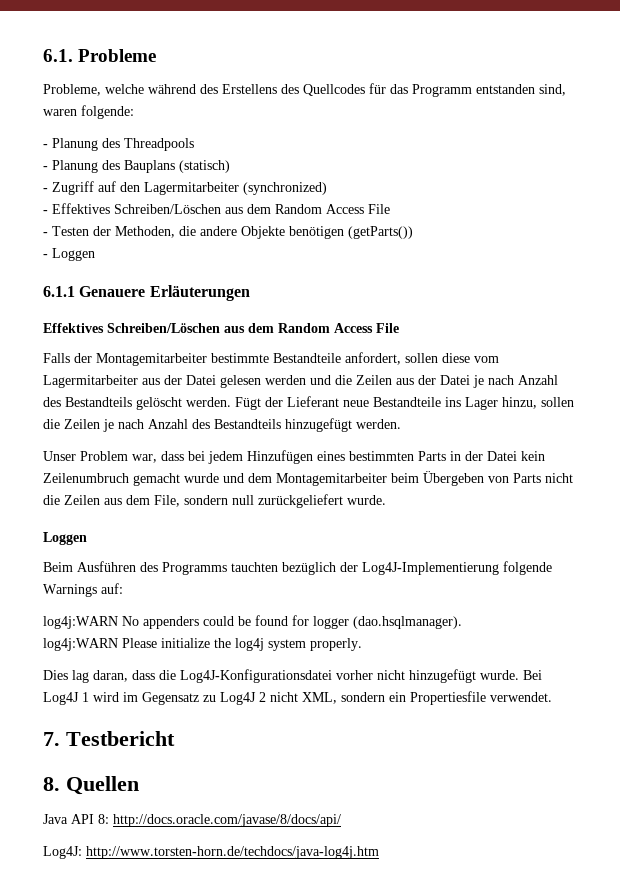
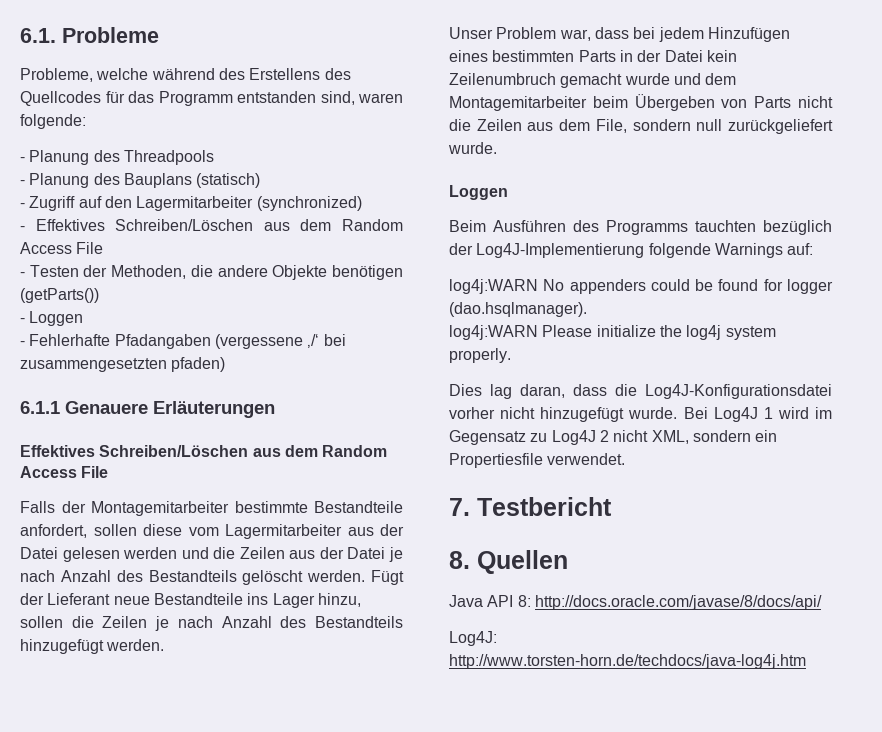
+ - Fehlerhafte Pfadangaben (vergessene ‚/‘ bei zusammengesetzten pfaden)

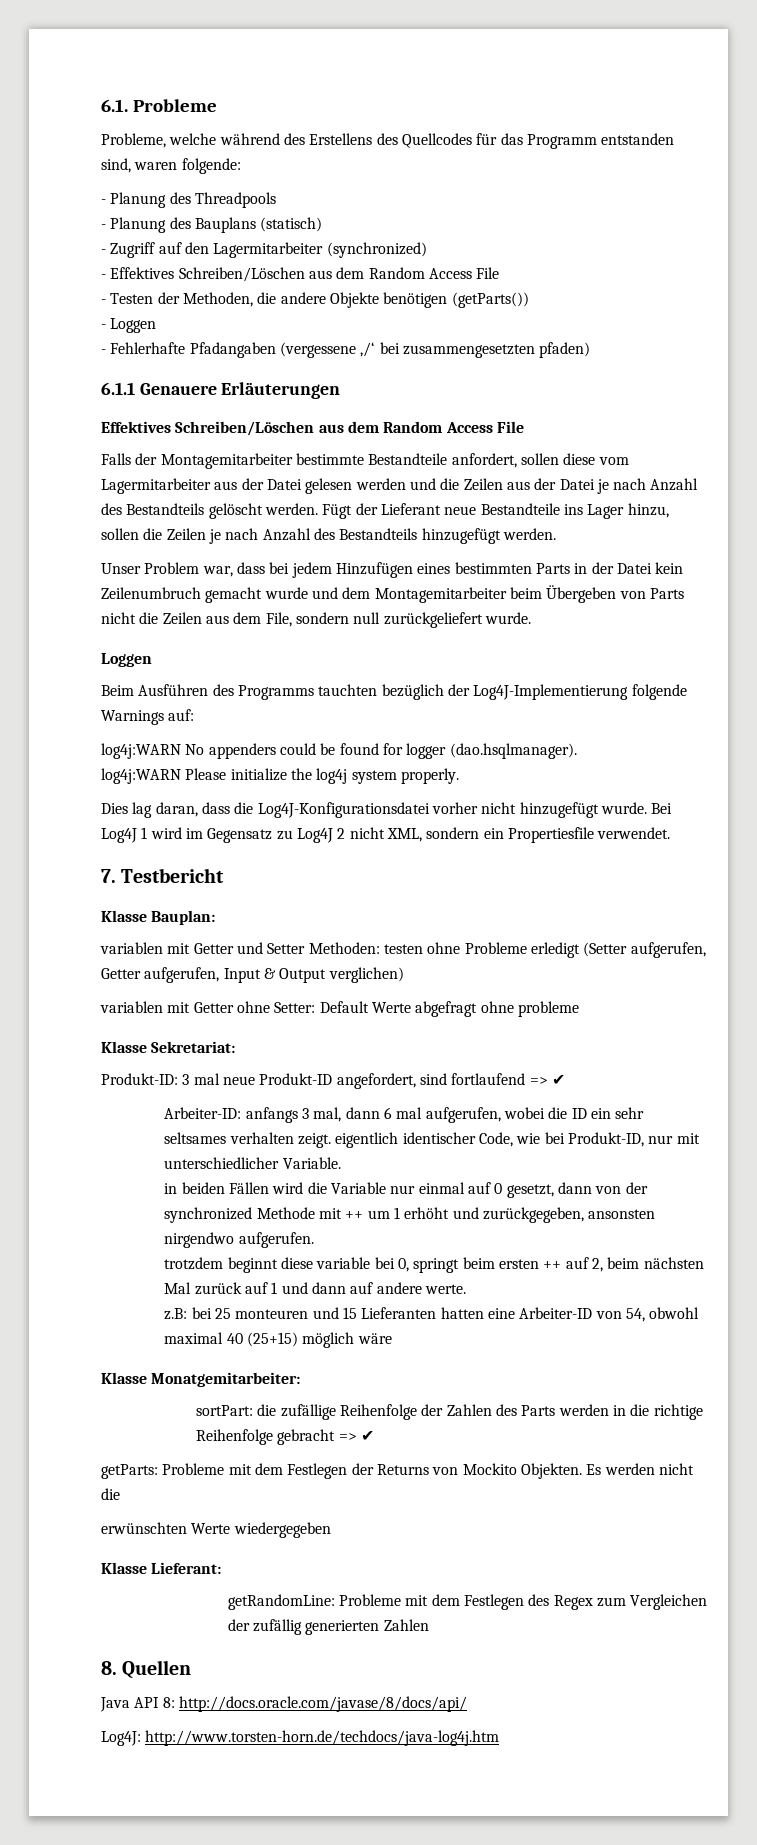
+ Klasse Bauplan:
+ variablen mit Getter und Setter Methoden: testen ohne Probleme erledigt (Setter aufgerufen, Getter aufgerufen, Input & Output verglichen)
+ variablen mit Getter ohne Setter: Default Werte abgefragt ohne probleme
+ Klasse Sekretariat:
+ Produkt-ID: 3 mal neue Produkt-ID angefordert, sind fortlaufend => ✔
+ Arbeiter-ID: anfangs 3 mal, dann 6 mal aufgerufen, wobei die ID ein sehr seltsames verhalten zeigt. eigentlich identischer Code, wie bei Produkt-ID, nur mit unterschiedlicher Variable.
+ in beiden Fällen wird die Variable nur einmal auf 0 gesetzt, dann von der synchronized Methode mit ++ um 1 erhöht und zurückgegeben, ansonsten nirgendwo aufgerufen.
+ trotzdem beginnt diese variable bei 0, springt beim ersten ++ auf 2, beim nächsten Mal zurück auf 1 und dann auf andere werte.
+ z.B: bei 25 monteuren und 15 Lieferanten hatten eine Arbeiter-ID von 54, obwohl maximal 40 (25+15) möglich wäre
+ Klasse Monatgemitarbeiter:
+ sortPart: die zufällige Reihenfolge der Zahlen des Parts werden in die richtige Reihenfolge gebracht => ✔
+ getParts: Probleme mit dem Festlegen der Returns von Mockito Objekten. Es werden nicht die
+ erwünschten Werte wiedergegeben
+ Klasse Lieferant:
+ getRandomLine: Probleme mit dem Festlegen des Regex zum Vergleichen der zufällig generierten Zahlen

